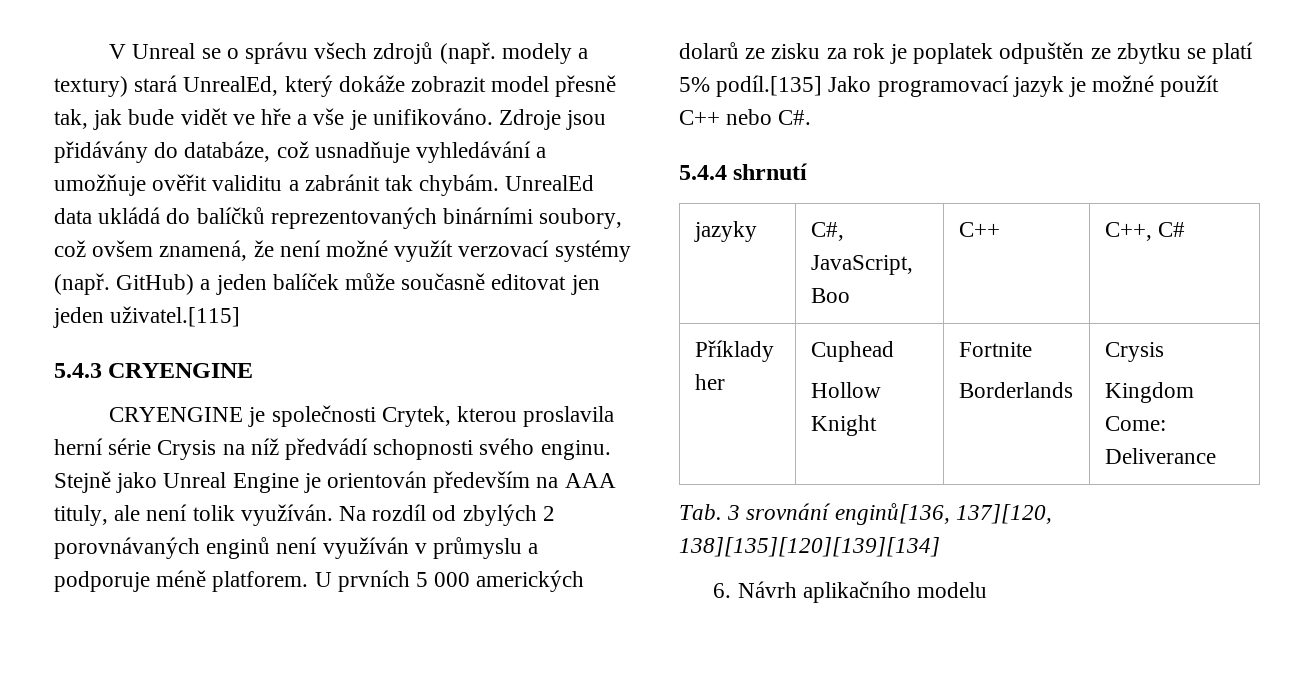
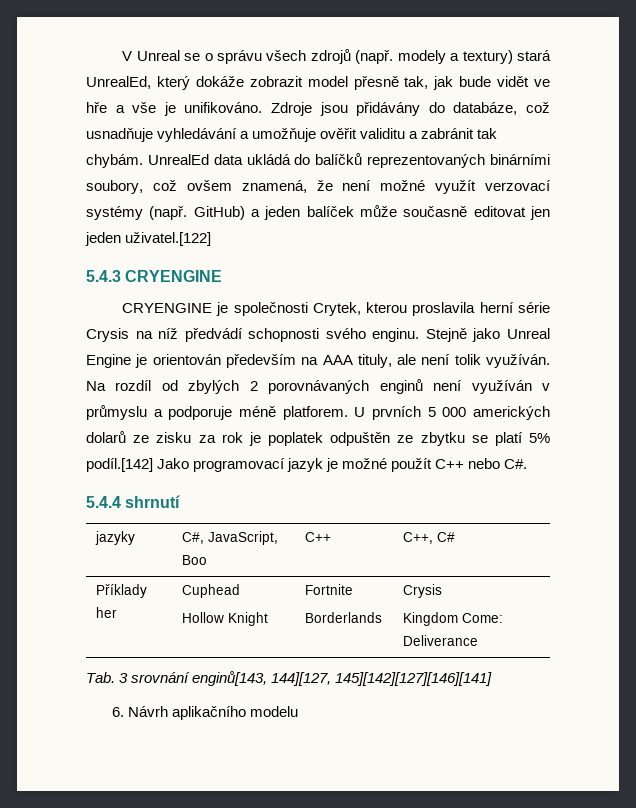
- GitHub) a jeden balíček může současně editovat jen jeden uživatel.[115]
+ GitHub) a jeden balíček může současně editovat jen jeden uživatel.[122]
- U prvních 5 000 amerických dolarů ze zisku za rok je poplatek odpuštěn ze zbytku se platí 5% podíl.[135] Jako programovací jazyk je možné použít C++ nebo C#.
+ U prvních 5 000 amerických dolarů ze zisku za rok je poplatek odpuštěn ze zbytku se platí 5% podíl.[142] Jako programovací jazyk je možné použít C++ nebo C#.
- Tab. 3 srovnání enginů[136, 137][120, 138][135][120][139][134]
+ Tab. 3 srovnání enginů[143, 144][127, 145][142][127][146][141]

